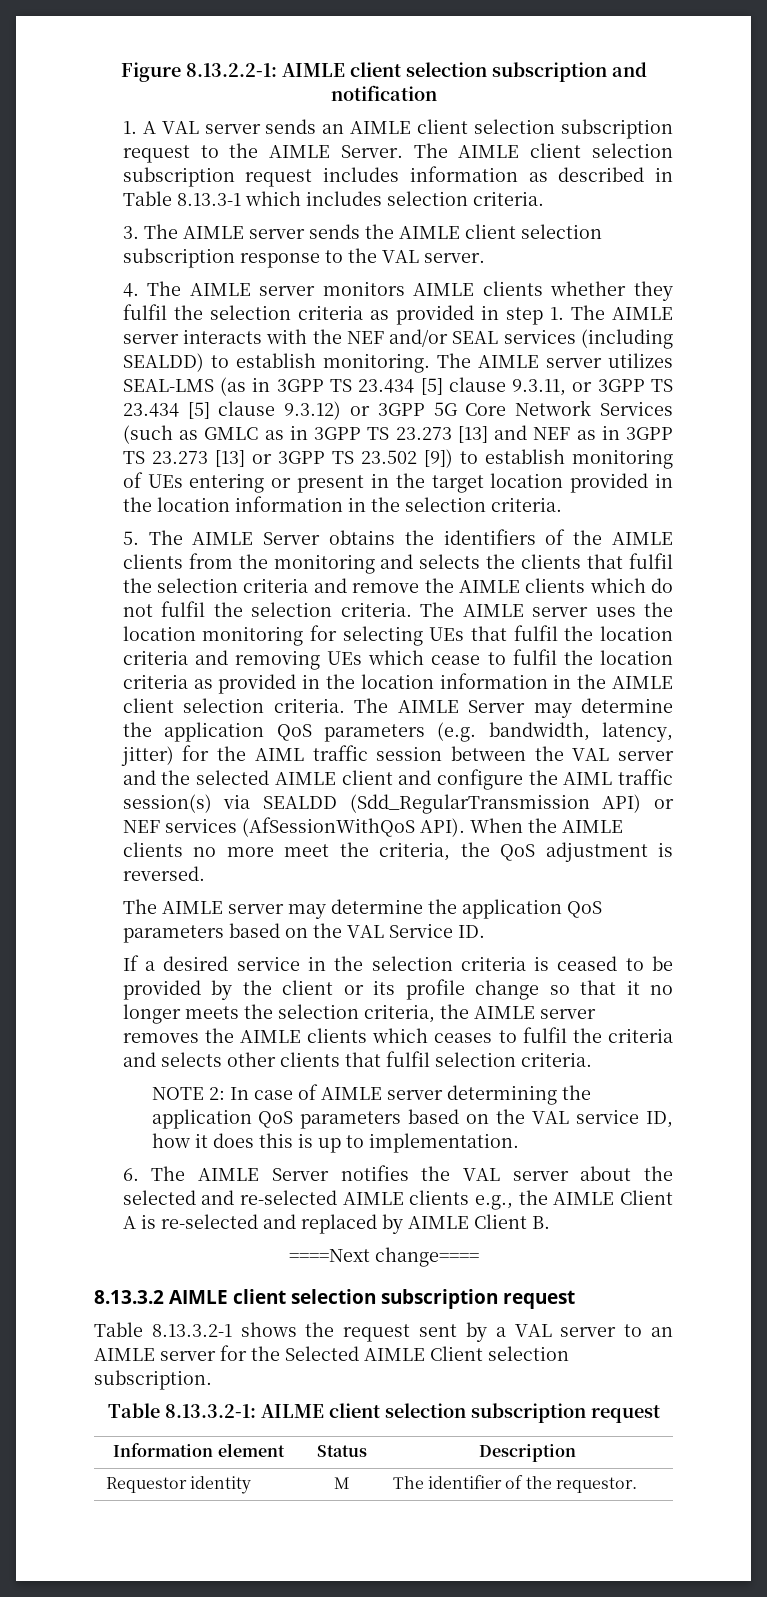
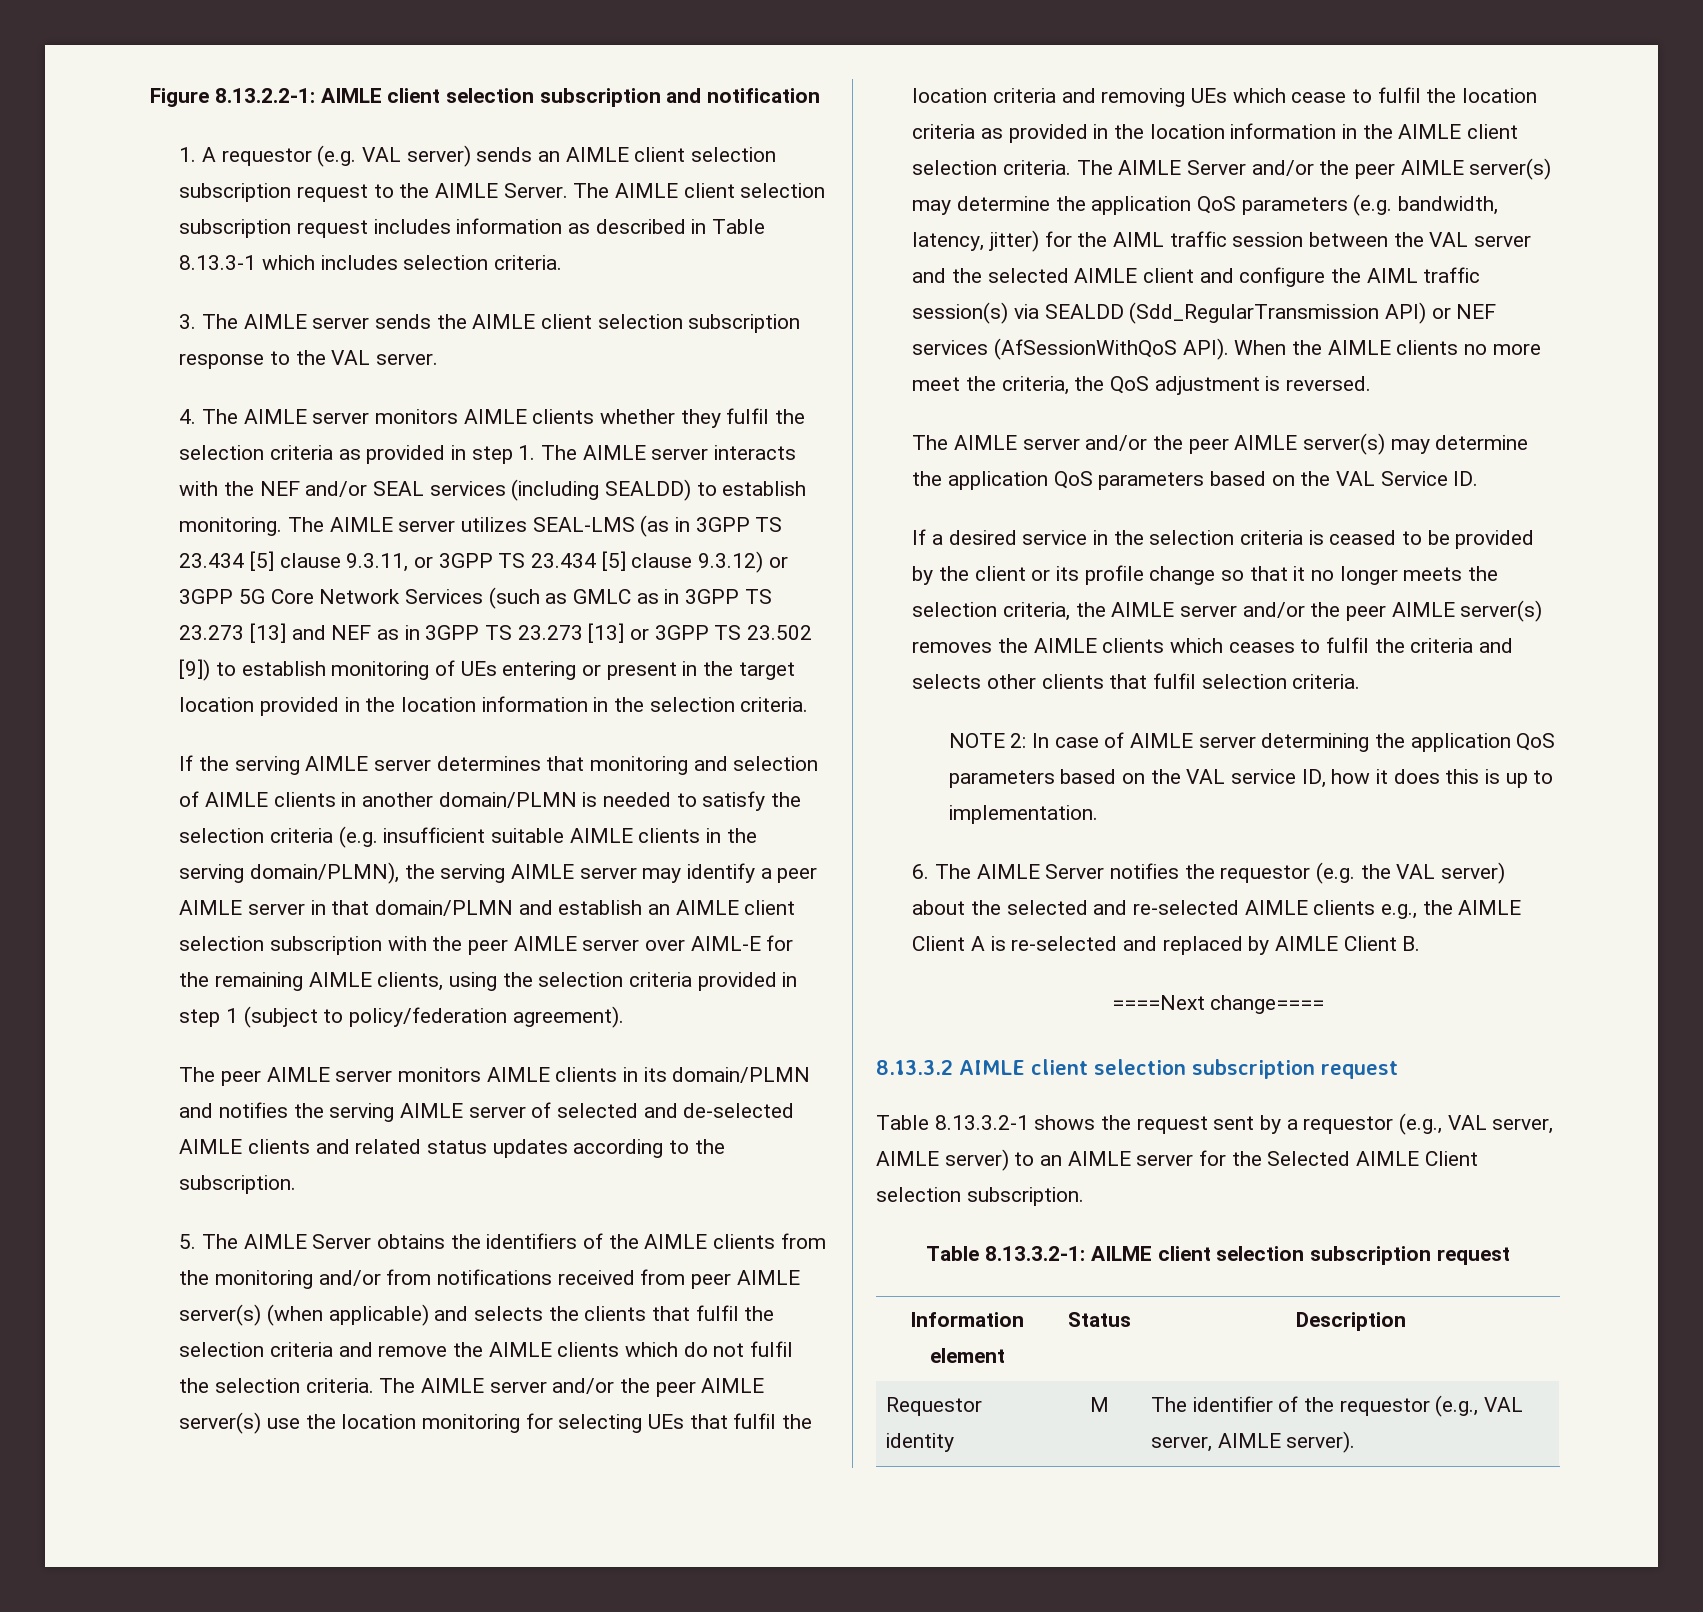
- 1. A VAL server sends an AIMLE client selection subscription request to the AIMLE Server.
+ 1. A requestor (e.g. VAL server) sends an AIMLE client selection subscription request to the AIMLE Server.
+ If the serving AIMLE server determines that monitoring and selection of AIMLE clients in another domain/PLMN is needed to satisfy the selection criteria (e.g. insufficient suitable AIMLE clients in the serving domain/PLMN), the serving AIMLE server may identify a peer AIMLE server in that domain/PLMN and establish an AIMLE client selection subscription with the peer AIMLE server over AIML-E for the remaining AIMLE clients, using the selection criteria provided in step 1 (subject to policy/federation agreement).
+ The peer AIMLE server monitors AIMLE clients in its domain/PLMN and notifies the serving AIMLE server of selected and de-selected AIMLE clients and related status updates according to the subscription.
- 5. The AIMLE Server obtains the identifiers of the AIMLE clients from the monitoring and selects the clients that fulfil the selection criteria and remove the AIMLE clients which do not fulfil the selection criteria.
+ 5. The AIMLE Server obtains the identifiers of the AIMLE clients from the monitoring and/or from notifications received from peer AIMLE server(s) (when applicable) and selects the clients that fulfil the selection criteria and remove the AIMLE clients which do not fulfil the selection criteria.
- The AIMLE server uses the location monitoring for selecting UEs that fulfil the location criteria and removing UEs which cease to fulfil the location criteria as provided in the location information in the AIMLE client selection criteria.
+ The AIMLE server and/or the peer AIMLE server(s) use the location monitoring for selecting UEs that fulfil the location criteria and removing UEs which cease to fulfil the location criteria as provided in the location information in the AIMLE client selection criteria.
- The AIMLE Server may determine the application QoS parameters (e.g. bandwidth, latency, jitter) for the AIML traffic session between the VAL server and the selected AIMLE client and configure the AIML traffic session(s) via SEALDD (Sdd_RegularTransmission API) or NEF services (AfSessionWithQoS API).
+ The AIMLE Server and/or the peer AIMLE server(s) may determine the application QoS parameters (e.g. bandwidth, latency, jitter) for the AIML traffic session between the VAL server and the selected AIMLE client and configure the AIML traffic session(s) via SEALDD (Sdd_RegularTransmission API) or NEF services (AfSessionWithQoS API).
- The AIMLE server may determine the application QoS parameters based on the VAL Service ID.
+ The AIMLE server and/or the peer AIMLE server(s) may determine the application QoS parameters based on the VAL Service ID.
- If a desired service in the selection criteria is ceased to be provided by the client or its profile change so that it no longer meets the selection criteria, the AIMLE server removes the AIMLE clients which ceases to fulfil the criteria and selects other clients that fulfil selection criteria.
+ If a desired service in the selection criteria is ceased to be provided by the client or its profile change so that it no longer meets the selection criteria, the AIMLE server and/or the peer AIMLE server(s) removes the AIMLE clients which ceases to fulfil the criteria and selects other clients that fulfil selection criteria.
- 6. The AIMLE Server notifies the VAL server about the selected and re-selected AIMLE clients e.g., the AIMLE Client A is re-selected and replaced by AIMLE Client B.
+ 6. The AIMLE Server notifies the requestor (e.g. the VAL server) about the selected and re-selected AIMLE clients e.g., the AIMLE Client A is re-selected and replaced by AIMLE Client B.
- Table 8.13.3.2-1 shows the request sent by a VAL server to an AIMLE server for the Selected AIMLE Client selection subscription.
+ Table 8.13.3.2-1 shows the request sent by a requestor (e.g., VAL server, AIMLE server) to an AIMLE server for the Selected AIMLE Client selection subscription.
- Requestor identity | M | The identifier of the requestor.
+ Requestor identity | M | The identifier of the requestor (e.g., VAL server, AIMLE server).

